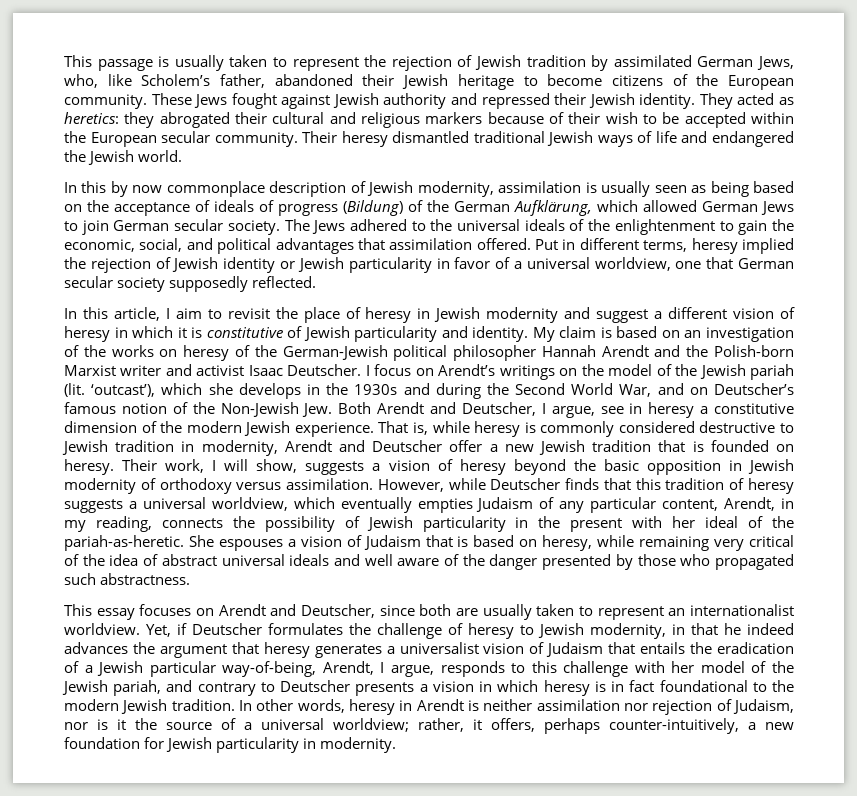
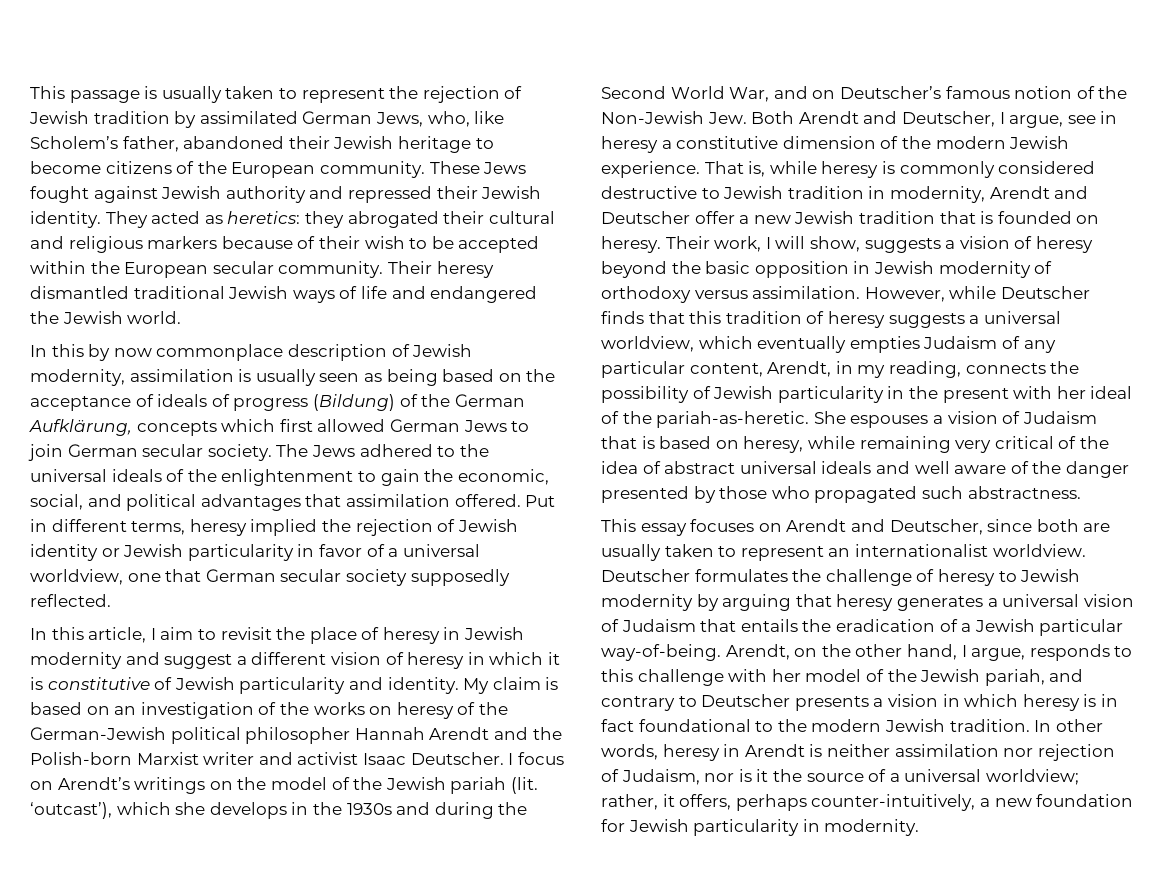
- In this by now commonplace description of Jewish modernity, assimilation is usually seen as being based on the acceptance of ideals of progress (Bildung) of the German Aufklärung, which allowed German Jews to join German secular society.
+ In this by now commonplace description of Jewish modernity, assimilation is usually seen as being based on the acceptance of ideals of progress (Bildung) of the German Aufklärung, concepts which first allowed German Jews to join German secular society.
- Yet, if Deutscher formulates the challenge of heresy to Jewish modernity, in that he indeed advances the argument that heresy generates a universalist vision of Judaism that entails the eradication of a Jewish particular way-of-being, Arendt, I argue, responds to this challenge with her model of the Jewish pariah, and contrary to Deutscher presents a vision in which heresy is in fact foundational to the modern Jewish tradition.
+ Deutscher formulates the challenge of heresy to Jewish modernity by arguing that heresy generates a universal vision of Judaism that entails the eradication of a Jewish particular way-of-being. Arendt, on the other hand, I argue, responds to this challenge with her model of the Jewish pariah, and contrary to Deutscher presents a vision in which heresy is in fact foundational to the modern Jewish tradition.

